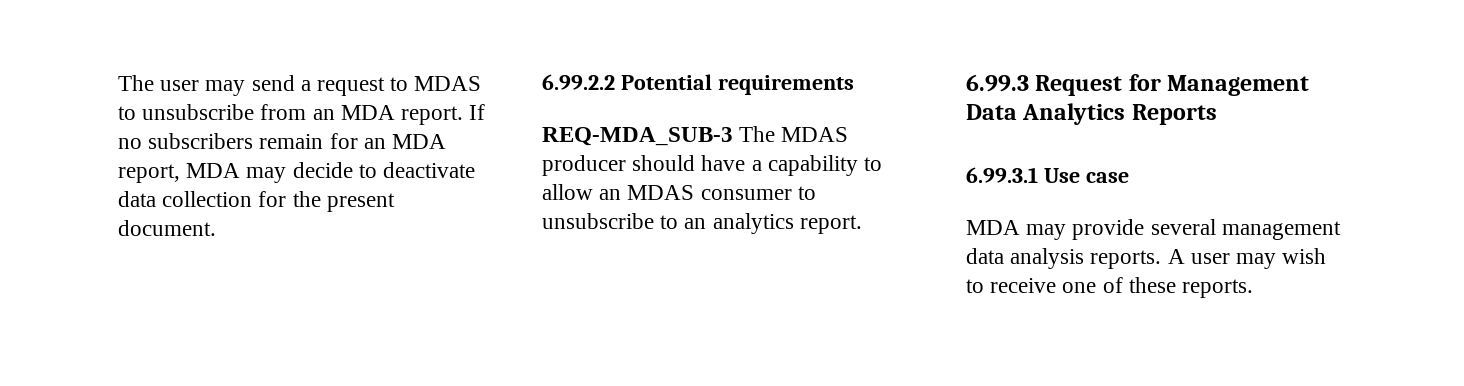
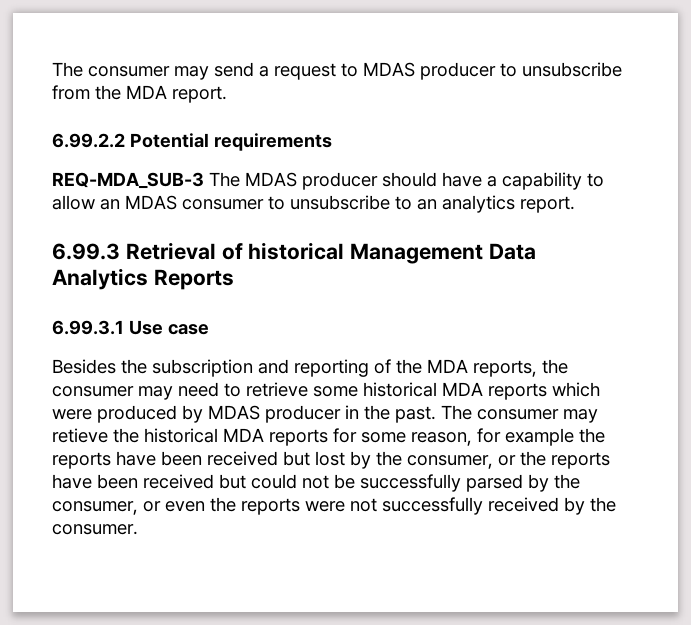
- The user may send a request to MDAS to unsubscribe from an MDA report. If no subscribers remain for an MDA report, MDA may decide to deactivate data collection for the present document.
+ The consumer may send a request to MDAS producer to unsubscribe from the MDA report.
- 6.99.3 Request for Management Data Analytics Reports
+ 6.99.3 Retrieval of historical Management Data Analytics Reports
- MDA may provide several management data analysis reports. A user may wish to receive one of these reports.
+ Besides the subscription and reporting of the MDA reports, the consumer may need to retrieve some historical MDA reports which were produced by MDAS producer in the past. The consumer may retieve the historical MDA reports for some reason, for example the reports have been received but lost by the consumer, or the reports have been received but could not be successfully parsed by the consumer, or even the reports were not successfully received by the consumer.

